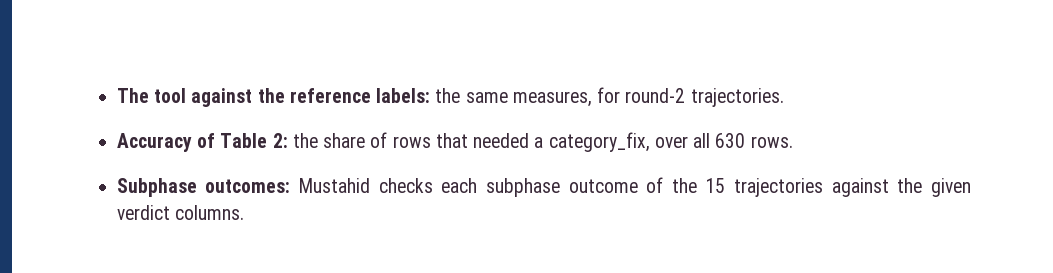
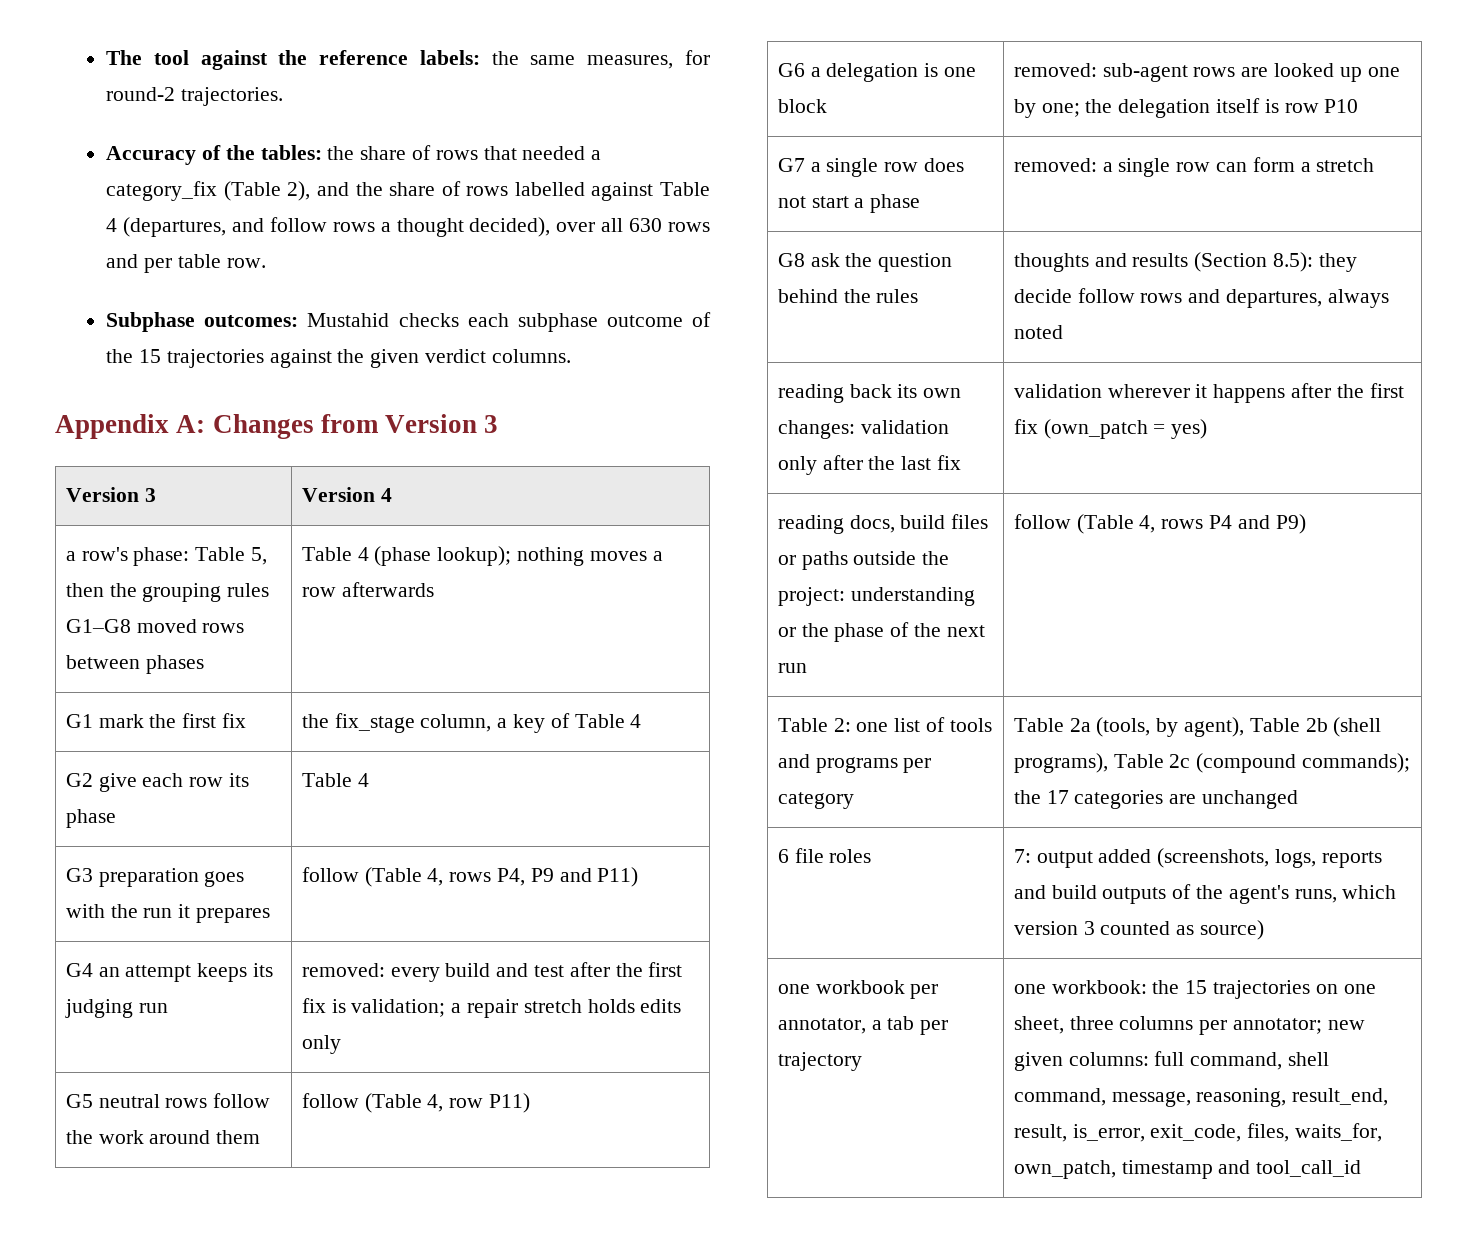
- Accuracy of Table 2: the share of rows that needed a category_fix, over all 630 rows.
+ Accuracy of the tables: the share of rows that needed a category_fix (Table 2), and the share of rows labelled against Table 4 (departures, and follow rows a thought decided), over all 630 rows and per table row.
+ Appendix A: Changes from Version 3
+ Version 3 | Version 4
+ a row's phase: Table 5, then the grouping rules G1–G8 moved rows between phases | Table 4 (phase lookup); nothing moves a row afterwards
+ G1 mark the first fix | the fix_stage column, a key of Table 4
+ G2 give each row its phase | Table 4
+ G3 preparation goes with the run it prepares | follow (Table 4, rows P4, P9 and P11)
+ G4 an attempt keeps its judging run | removed: every build and test after the first fix is validation; a repair stretch holds edits only
+ G5 neutral rows follow the work around them | follow (Table 4, row P11)
+ G6 a delegation is one block | removed: sub-agent rows are looked up one by one; the delegation itself is row P10
+ G7 a single row does not start a phase | removed: a single row can form a stretch
+ G8 ask the question behind the rules | thoughts and results (Section 8.5): they decide follow rows and departures, always noted
+ reading back its own changes: validation only after the last fix | validation wherever it happens after the first fix (own_patch = yes)
+ reading docs, build files or paths outside the project: understanding or the phase of the next run | follow (Table 4, rows P4 and P9)
+ Table 2: one list of tools and programs per category | Table 2a (tools, by agent), Table 2b (shell programs), Table 2c (compound commands); the 17 categories are unchanged
+ 6 file roles | 7: output added (screenshots, logs, reports and build outputs of the agent's runs, which version 3 counted as source)
+ one workbook per annotator, a tab per trajectory | one workbook: the 15 trajectories on one sheet, three columns per annotator; new given columns: full command, shell command, message, reasoning, result_end, result, is_error, exit_code, files, waits_for, own_patch, timestamp and tool_call_id

